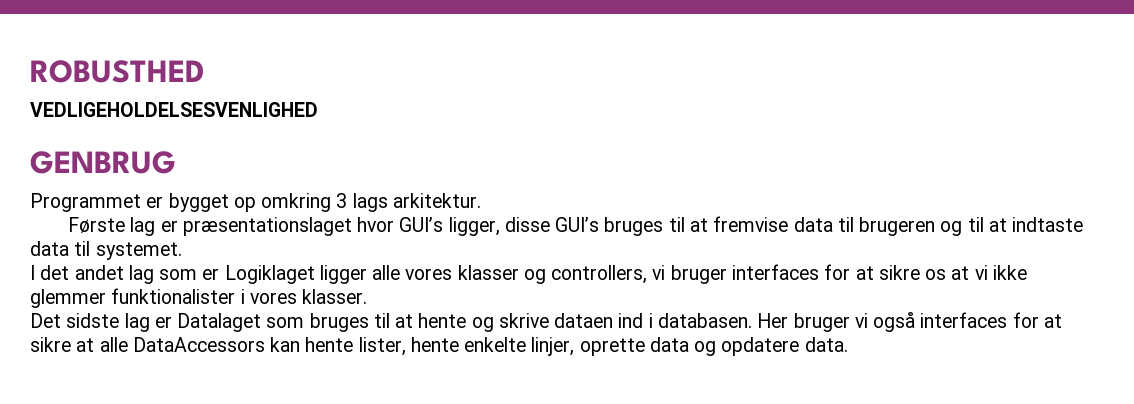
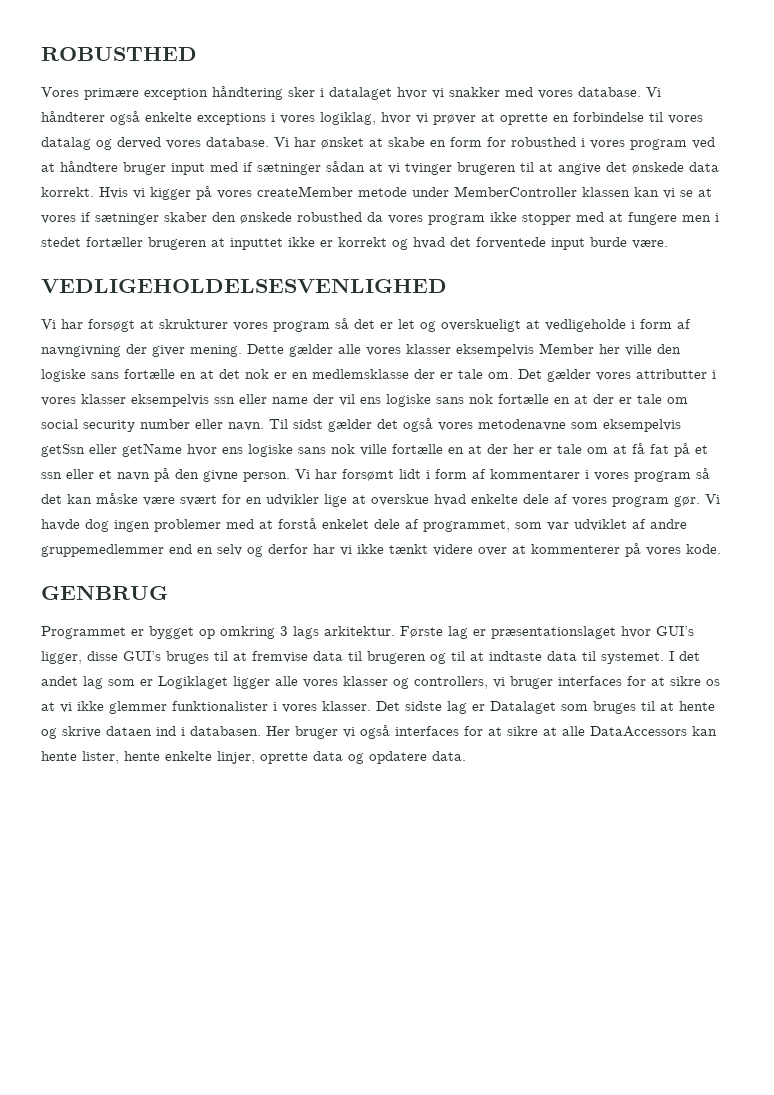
+ Vores primære exception håndtering sker i datalaget hvor vi snakker med vores database. Vi håndterer også enkelte exceptions i vores logiklag, hvor vi prøver at oprette en forbindelse til vores datalag og derved vores database. Vi har ønsket at skabe en form for robusthed i vores program ved at håndtere bruger input med if sætninger sådan at vi tvinger brugeren til at angive det ønskede data korrekt. Hvis vi kigger på vores createMember metode under MemberController klassen kan vi se at vores if sætninger skaber den ønskede robusthed da vores program ikke stopper med at fungere men i stedet fortæller brugeren at inputtet ikke er korrekt og hvad det forventede input burde være.
  VEDLIGEHOLDELSESVENLIGHED
+ Vi har forsøgt at skrukturer vores program så det er let og overskueligt at vedligeholde i form af navngivning der giver mening. Dette gælder alle vores klasser eksempelvis Member her ville den logiske sans fortælle en at det nok er en medlemsklasse der er tale om. Det gælder vores attributter i vores klasser eksempelvis ssn eller name der vil ens logiske sans nok fortælle en at der er tale om social security number eller navn. Til sidst gælder det også vores metodenavne som eksempelvis getSsn eller getName hvor ens logiske sans nok ville fortælle en at der her er tale om at få fat på et ssn eller et navn på den givne person. Vi har forsømt lidt i form af kommentarer i vores program så det kan måske være svært for en udvikler lige at overskue hvad enkelte dele af vores program gør. Vi havde dog ingen problemer med at forstå enkelet dele af programmet, som var udviklet af andre gruppemedlemmer end en selv og derfor har vi ikke tænkt videre over at kommenterer på vores kode.
- Programmet er bygget op omkring 3 lags arkitektur.
- Første lag er præsentationslaget hvor GUI’s ligger, disse GUI’s bruges til at fremvise data til brugeren og til at indtaste data til systemet.
- I det andet lag som er Logiklaget ligger alle vores klasser og controllers, vi bruger interfaces for at sikre os at vi ikke glemmer funktionalister i vores klasser.
- Det sidste lag er Datalaget som bruges til at hente og skrive dataen ind i databasen.
+ Programmet er bygget op omkring 3 lags arkitektur. Første lag er præsentationslaget hvor GUI’s ligger, disse GUI’s bruges til at fremvise data til brugeren og til at indtaste data til systemet. I det andet lag som er Logiklaget ligger alle vores klasser og controllers, vi bruger interfaces for at sikre os at vi ikke glemmer funktionalister i vores klasser. Det sidste lag er Datalaget som bruges til at hente og skrive dataen ind i databasen.

